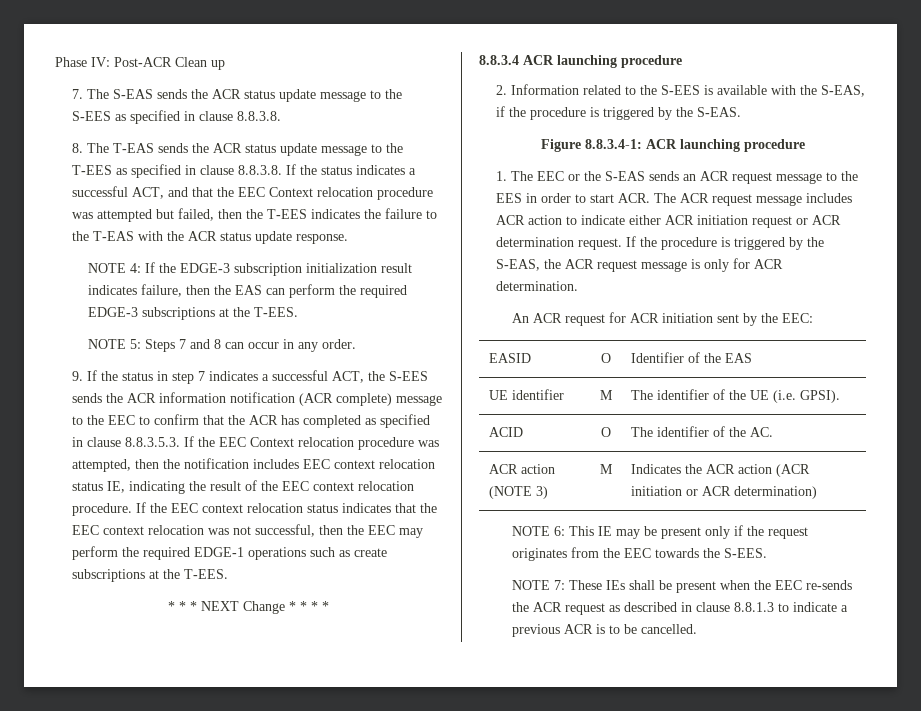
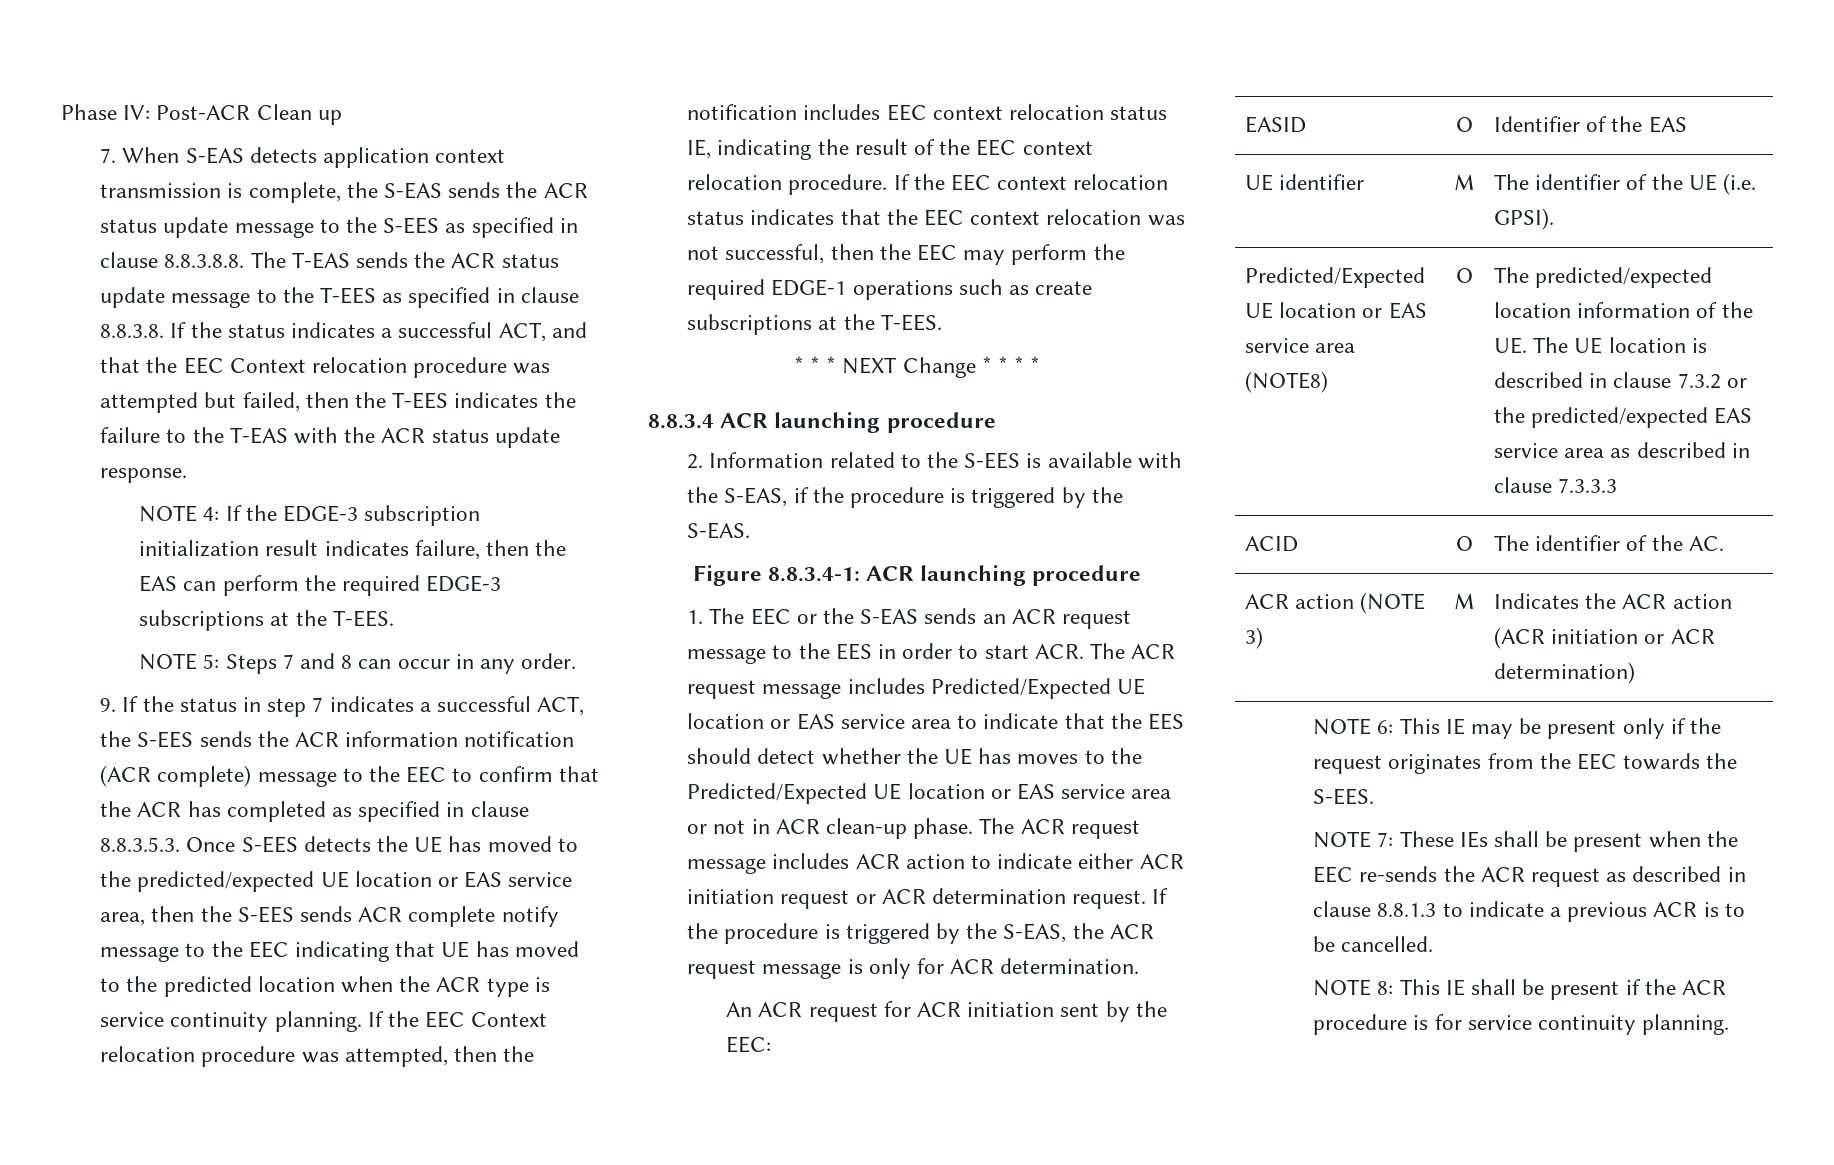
- 7. The S-EAS sends the ACR status update message to the S-EES as specified in clause 8.8.3.8.
- 8. The T-EAS sends the ACR status update message to the T-EES as specified in clause 8.8.3.8. If the status indicates a successful ACT, and that the EEC Context relocation procedure was attempted but failed, then the T-EES indicates the failure to the T-EAS with the ACR status update response.
+ 7. When S-EAS detects application context transmission is complete, the S-EAS sends the ACR status update message to the S-EES as specified in clause 8.8.3.8.8. The T-EAS sends the ACR status update message to the T-EES as specified in clause 8.8.3.8. If the status indicates a successful ACT, and that the EEC Context relocation procedure was attempted but failed, then the T-EES indicates the failure to the T-EAS with the ACR status update response.
- 9. If the status in step 7 indicates a successful ACT, the S-EES sends the ACR information notification (ACR complete) message to the EEC to confirm that the ACR has completed as specified in clause 8.8.3.5.3. If the EEC Context relocation procedure was attempted, then the notification includes EEC context relocation status IE, indicating the result of the EEC context relocation procedure.
+ 9. If the status in step 7 indicates a successful ACT, the S-EES sends the ACR information notification (ACR complete) message to the EEC to confirm that the ACR has completed as specified in clause 8.8.3.5.3. Once S-EES detects the UE has moved to the predicted/expected UE location or EAS service area, then the S-EES sends ACR complete notify message to the EEC indicating that UE has moved to the predicted location when the ACR type is service continuity planning. If the EEC Context relocation procedure was attempted, then the notification includes EEC context relocation status IE, indicating the result of the EEC context relocation procedure.
- 1. The EEC or the S-EAS sends an ACR request message to the EES in order to start ACR. The ACR request message includes ACR action to indicate either ACR initiation request or ACR determination request.
+ 1. The EEC or the S-EAS sends an ACR request message to the EES in order to start ACR. The ACR request message includes Predicted/Expected UE location or EAS service area to indicate that the EES should detect whether the UE has moves to the Predicted/Expected UE location or EAS service area or not in ACR clean-up phase. The ACR request message includes ACR action to indicate either ACR initiation request or ACR determination request.
+ Predicted/Expected UE location or EAS service area (NOTE8) | O | The predicted/expected location information of the UE. The UE location is described in clause 7.3.2 or the predicted/expected EAS service area as described in clause 7.3.3.3
+ NOTE 8: This IE shall be present if the ACR procedure is for service continuity planning.

